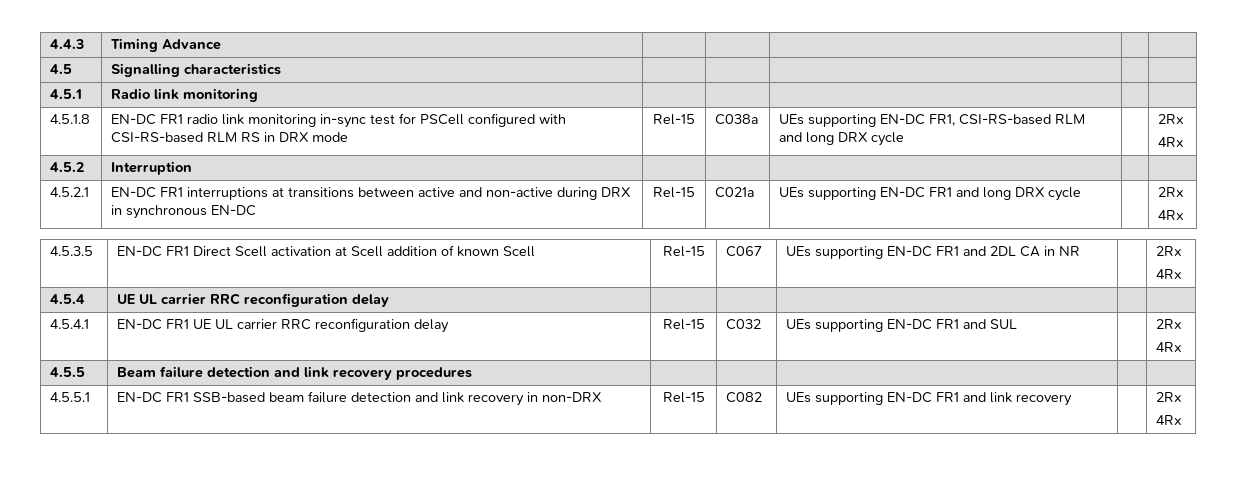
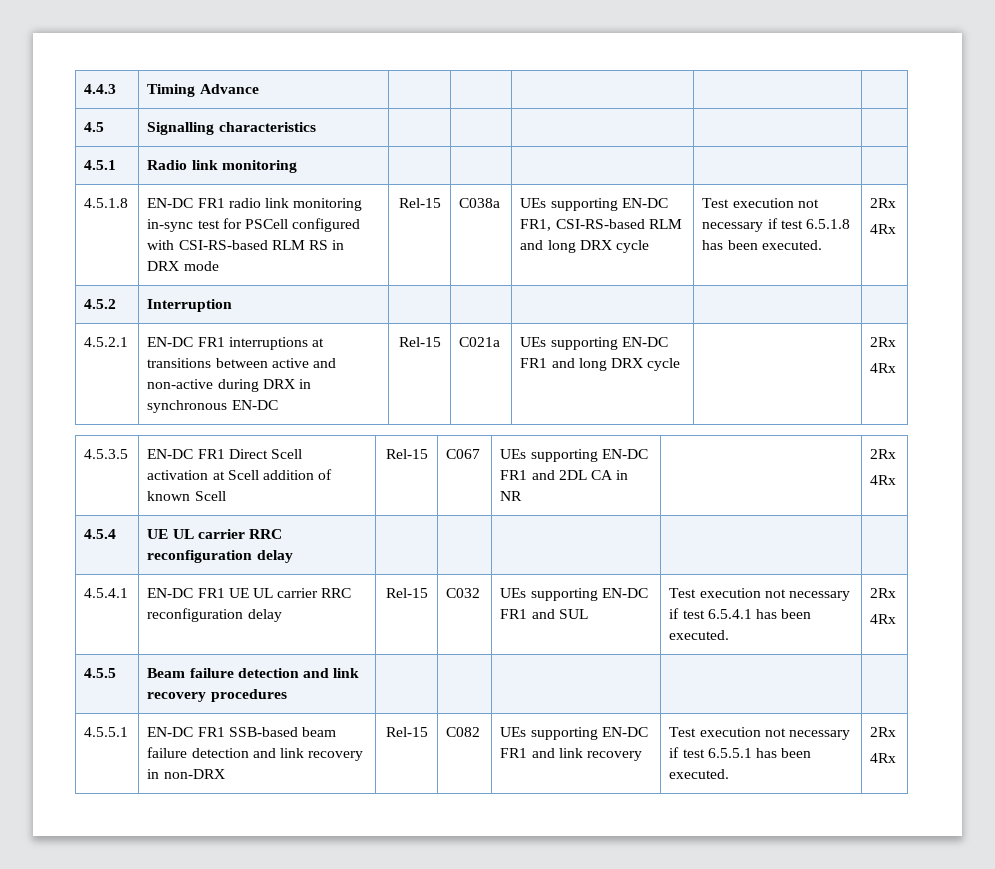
+ Test execution not necessary if test 6.5.1.8 has been executed.
- 4.5.4.1 | EN-DC FR1 UE UL carrier RRC reconfiguration delay | Rel-15 | C032 | UEs supporting EN-DC FR1 and SUL | | 2Rx
+ 4.5.4.1 | EN-DC FR1 UE UL carrier RRC reconfiguration delay | Rel-15 | C032 | UEs supporting EN-DC FR1 and SUL | Test execution not necessary if test 6.5.4.1 has been executed. | 2Rx
- 4.5.5.1 | EN-DC FR1 SSB-based beam failure detection and link recovery in non-DRX | Rel-15 | C082 | UEs supporting EN-DC FR1 and link recovery | | 2Rx
+ 4.5.5.1 | EN-DC FR1 SSB-based beam failure detection and link recovery in non-DRX | Rel-15 | C082 | UEs supporting EN-DC FR1 and link recovery | Test execution not necessary if test 6.5.5.1 has been executed. | 2Rx

